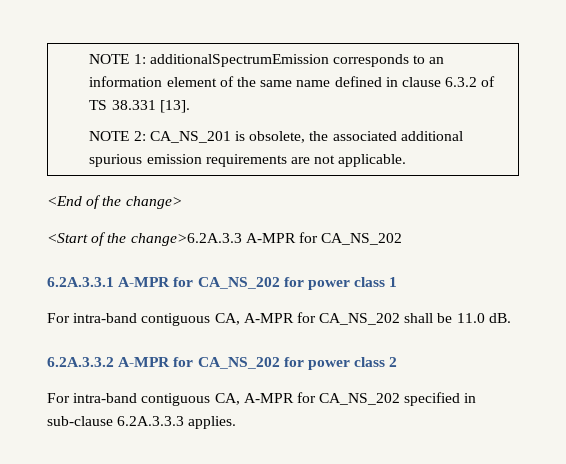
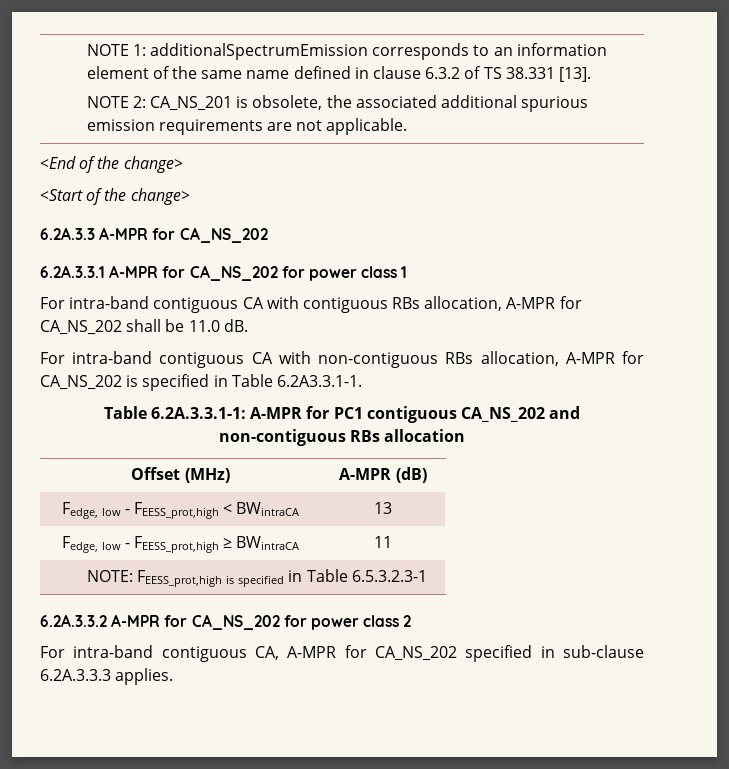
- <Start of the change>6.2A.3.3 A-MPR for CA_NS_202
+ <Start of the change>
+ 6.2A.3.3 A-MPR for CA_NS_202
- For intra-band contiguous CA, A-MPR for CA_NS_202 shall be 11.0 dB.
+ For intra-band contiguous CA with contiguous RBs allocation, A-MPR for CA_NS_202 shall be 11.0 dB.
+ For intra-band contiguous CA with non-contiguous RBs allocation, A-MPR for CA_NS_202 is specified in Table 6.2A3.3.1-1.
+ Table 6.2A.3.3.1-1: A-MPR for PC1 contiguous CA_NS_202 and non-contiguous RBs allocation
+ Offset (MHz) | A-MPR (dB)
+ Fedge, low - FEESS_prot,high < BWintraCA | 13
+ Fedge, low - FEESS_prot,high ≥ BWintraCA | 11
+ NOTE: FEESS_prot,high is specified in Table 6.5.3.2.3-1

